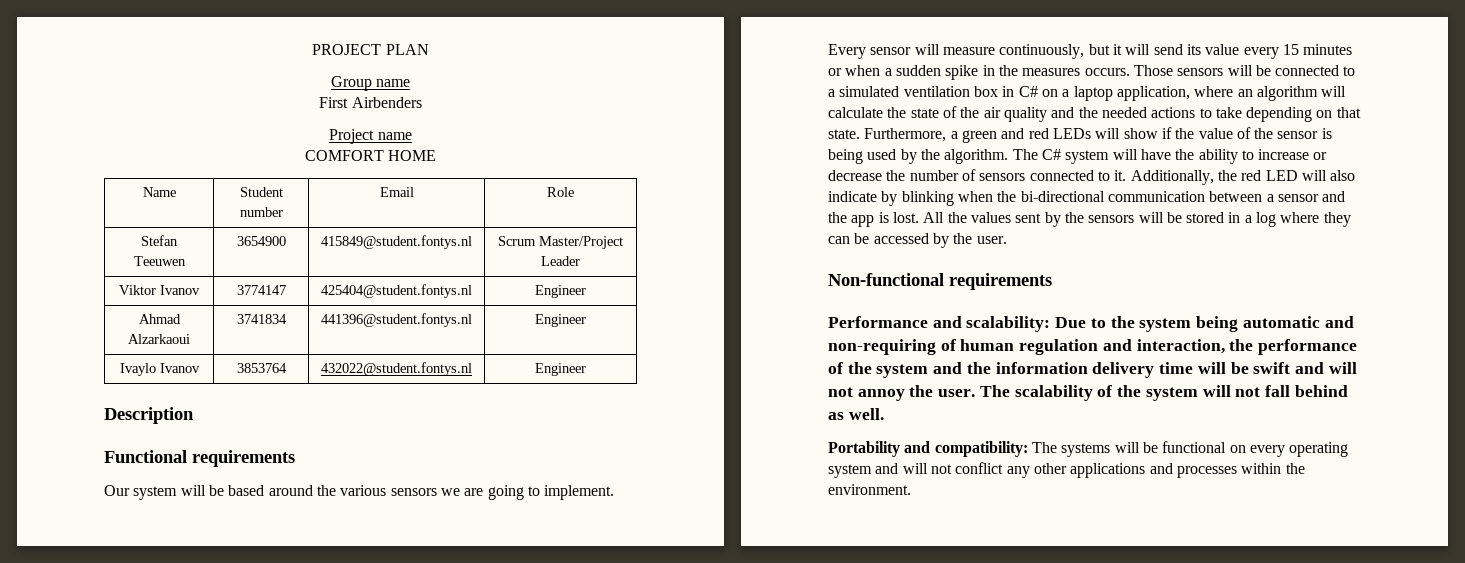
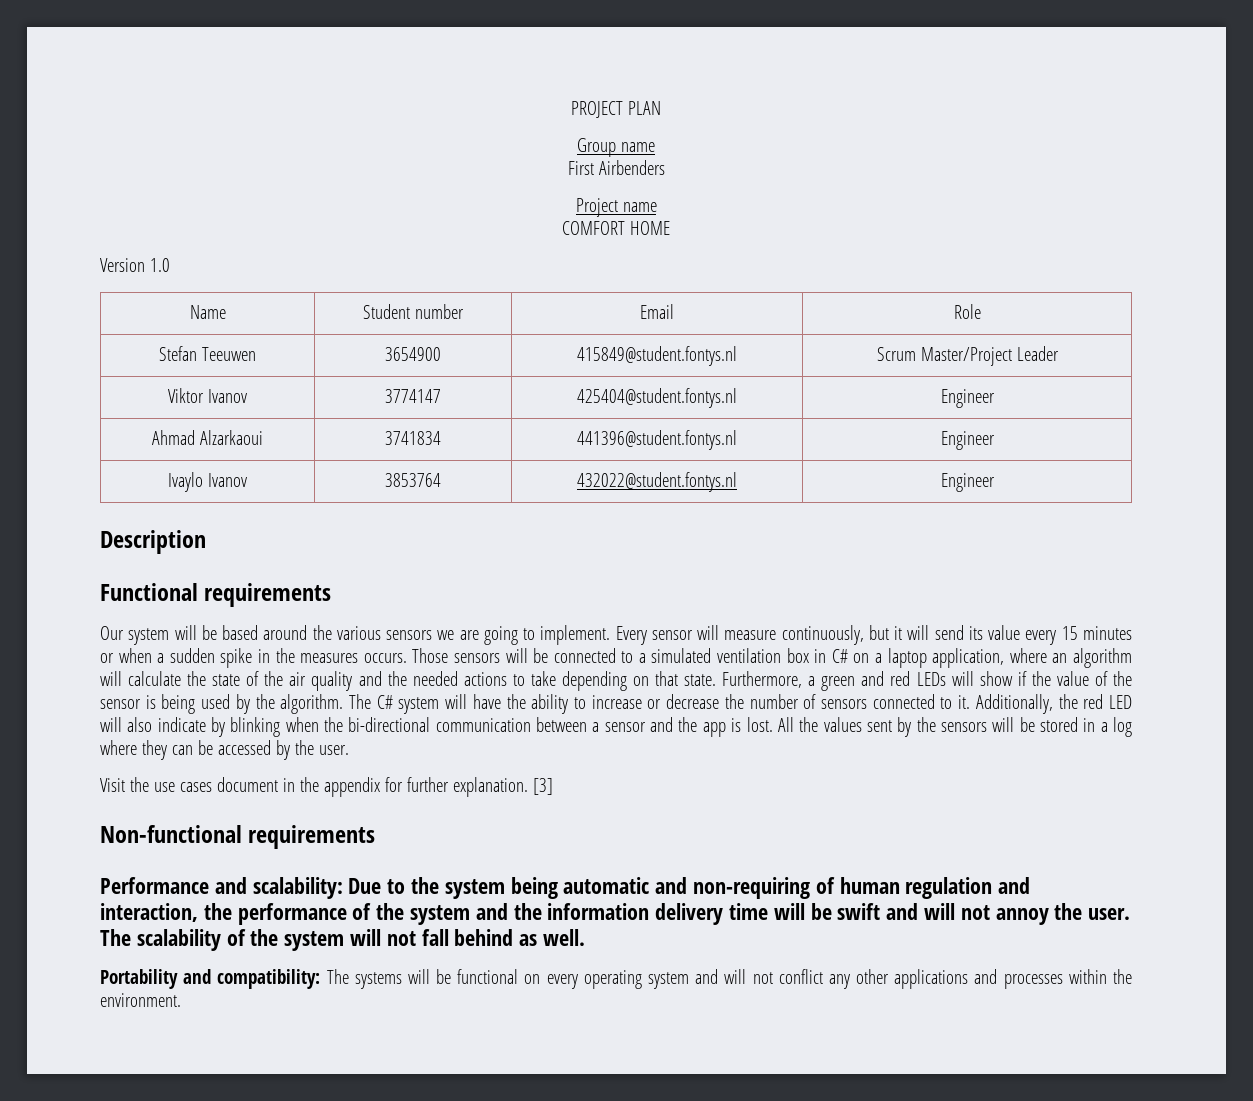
+ Version 1.0
+ Visit the use cases document in the appendix for further explanation. [3]

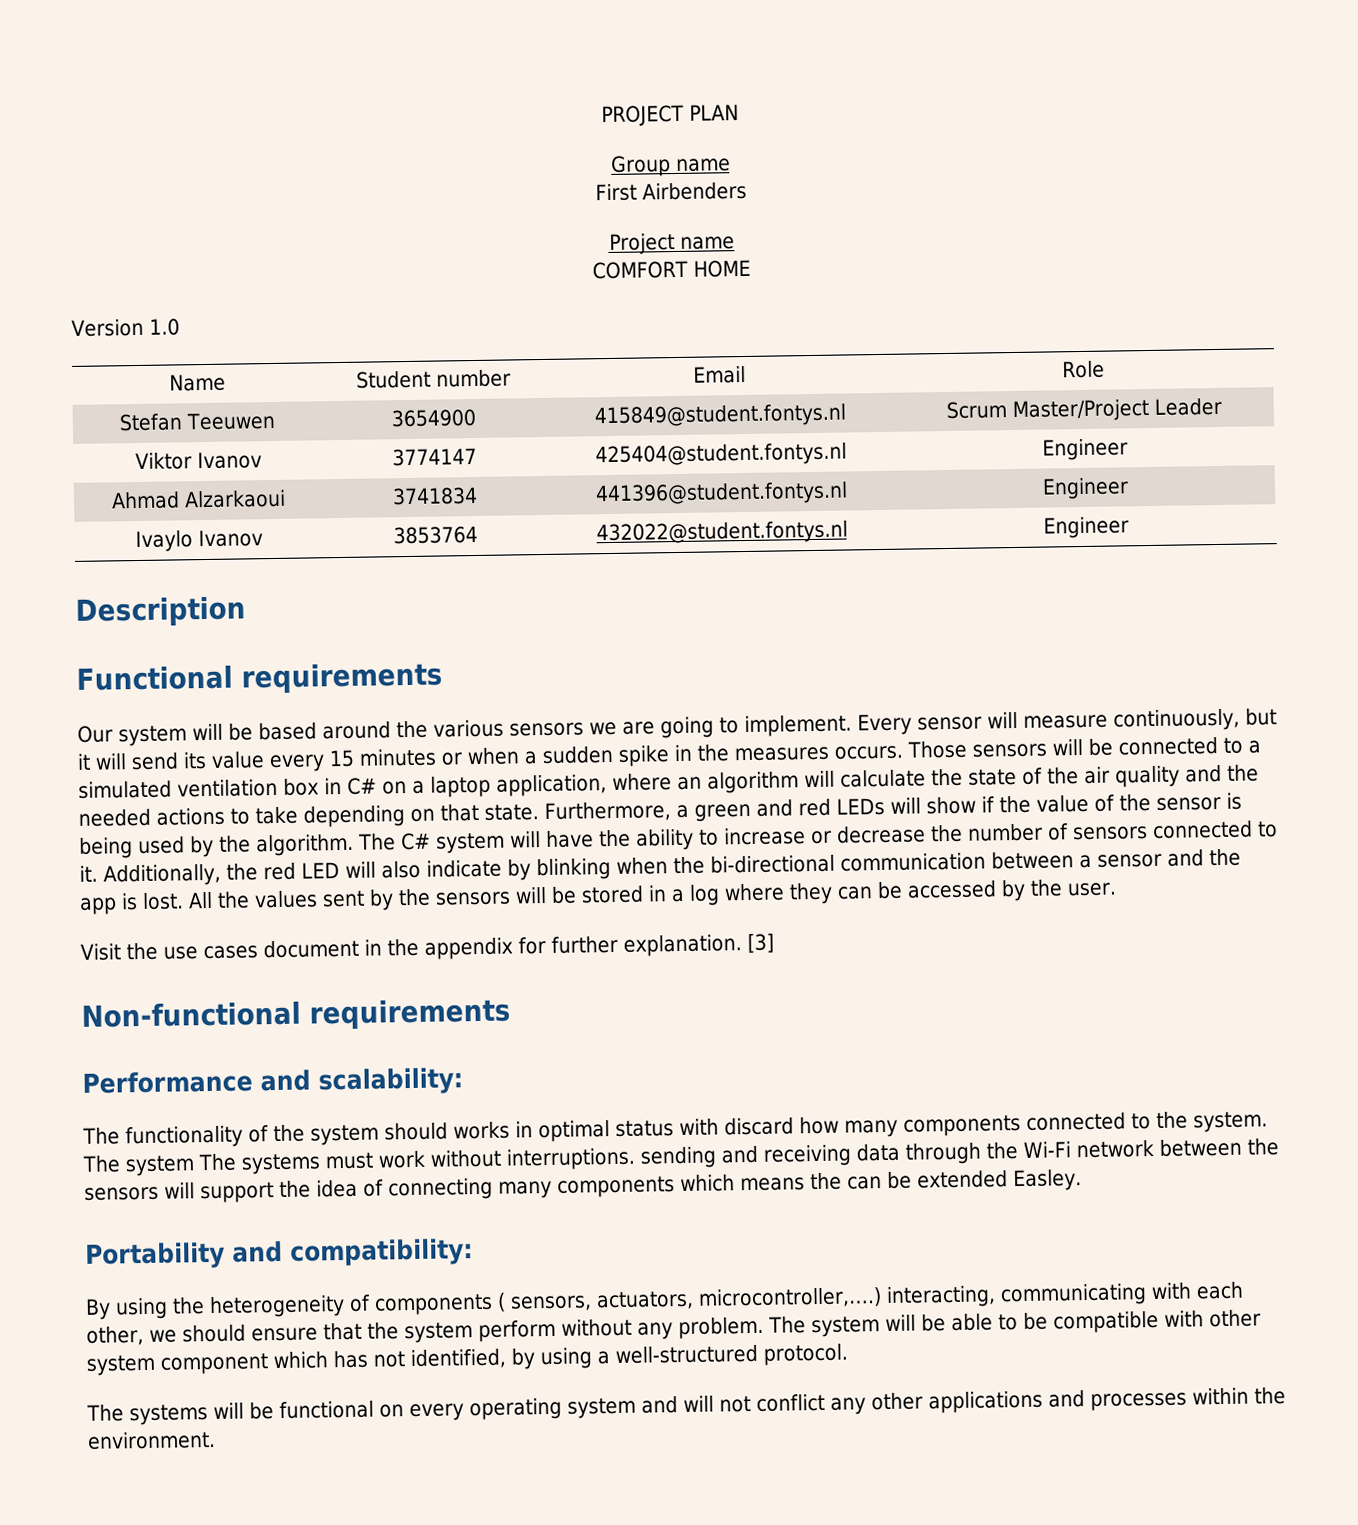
- Performance and scalability: Due to the system being automatic and non-requiring of human regulation and interaction, the performance of the system and the information delivery time will be swift and will not annoy the user. The scalability of the system will not fall behind as well.
- Portability and compatibility: The systems will be functional on every operating system and will not conflict any other applications and processes within the environment.
+ Performance and scalability:
+ The functionality of the system should works in optimal status with discard how many components connected to the system. The system The systems must work without interruptions. sending and receiving data through the Wi-Fi network between the sensors will support the idea of connecting many components which means the can be extended Easley.
+ Portability and compatibility:
+ By using the heterogeneity of components ( sensors, actuators, microcontroller,….) interacting, communicating with each other, we should ensure that the system perform without any problem. The system will be able to be compatible with other system component which has not identified, by using a well-structured protocol.
+ The systems will be functional on every operating system and will not conflict any other applications and processes within the environment.

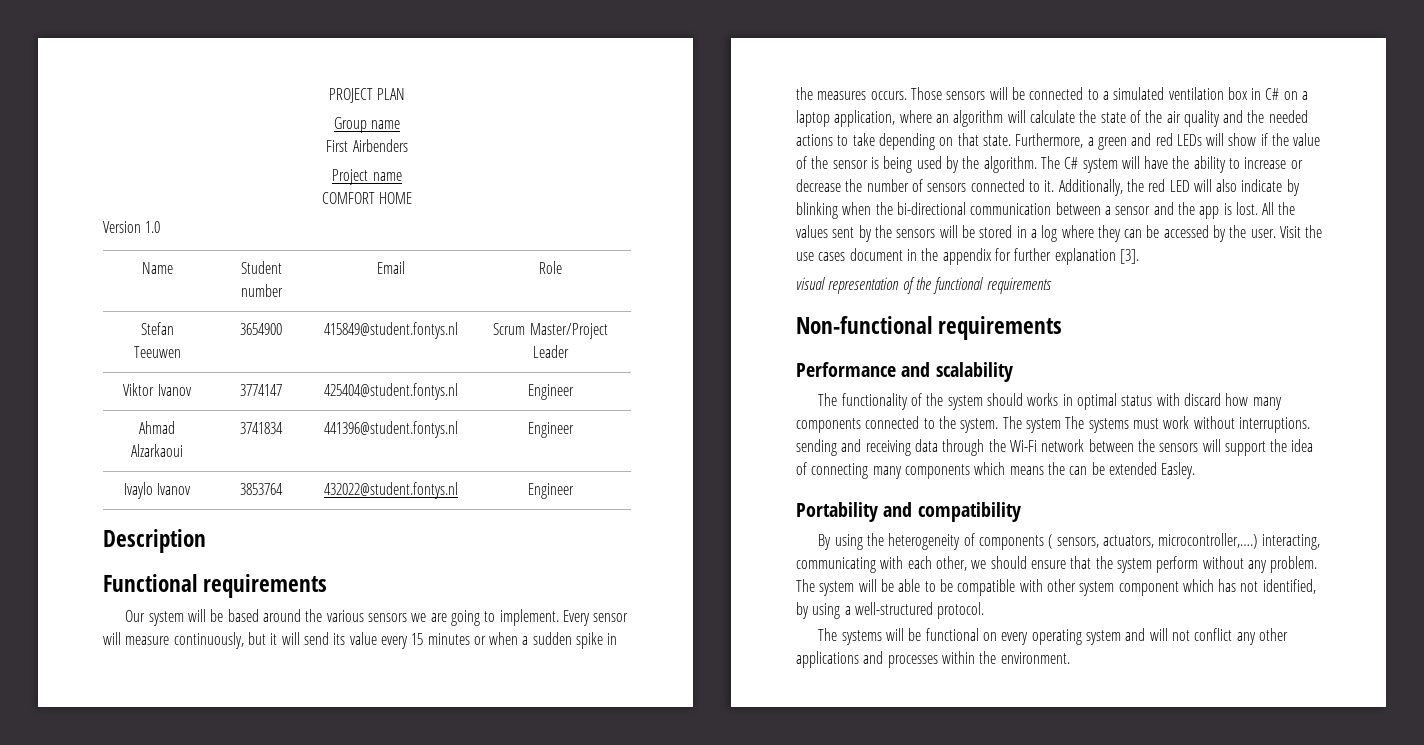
- All the values sent by the sensors will be stored in a log where they can be accessed by the user.
- Visit the use cases document in the appendix for further explanation. [3]
+ All the values sent by the sensors will be stored in a log where they can be accessed by the user. Visit the use cases document in the appendix for further explanation [3].
+ visual representation of the functional requirements
- Performance and scalability:
+ Performance and scalability
- Portability and compatibility:
+ Portability and compatibility

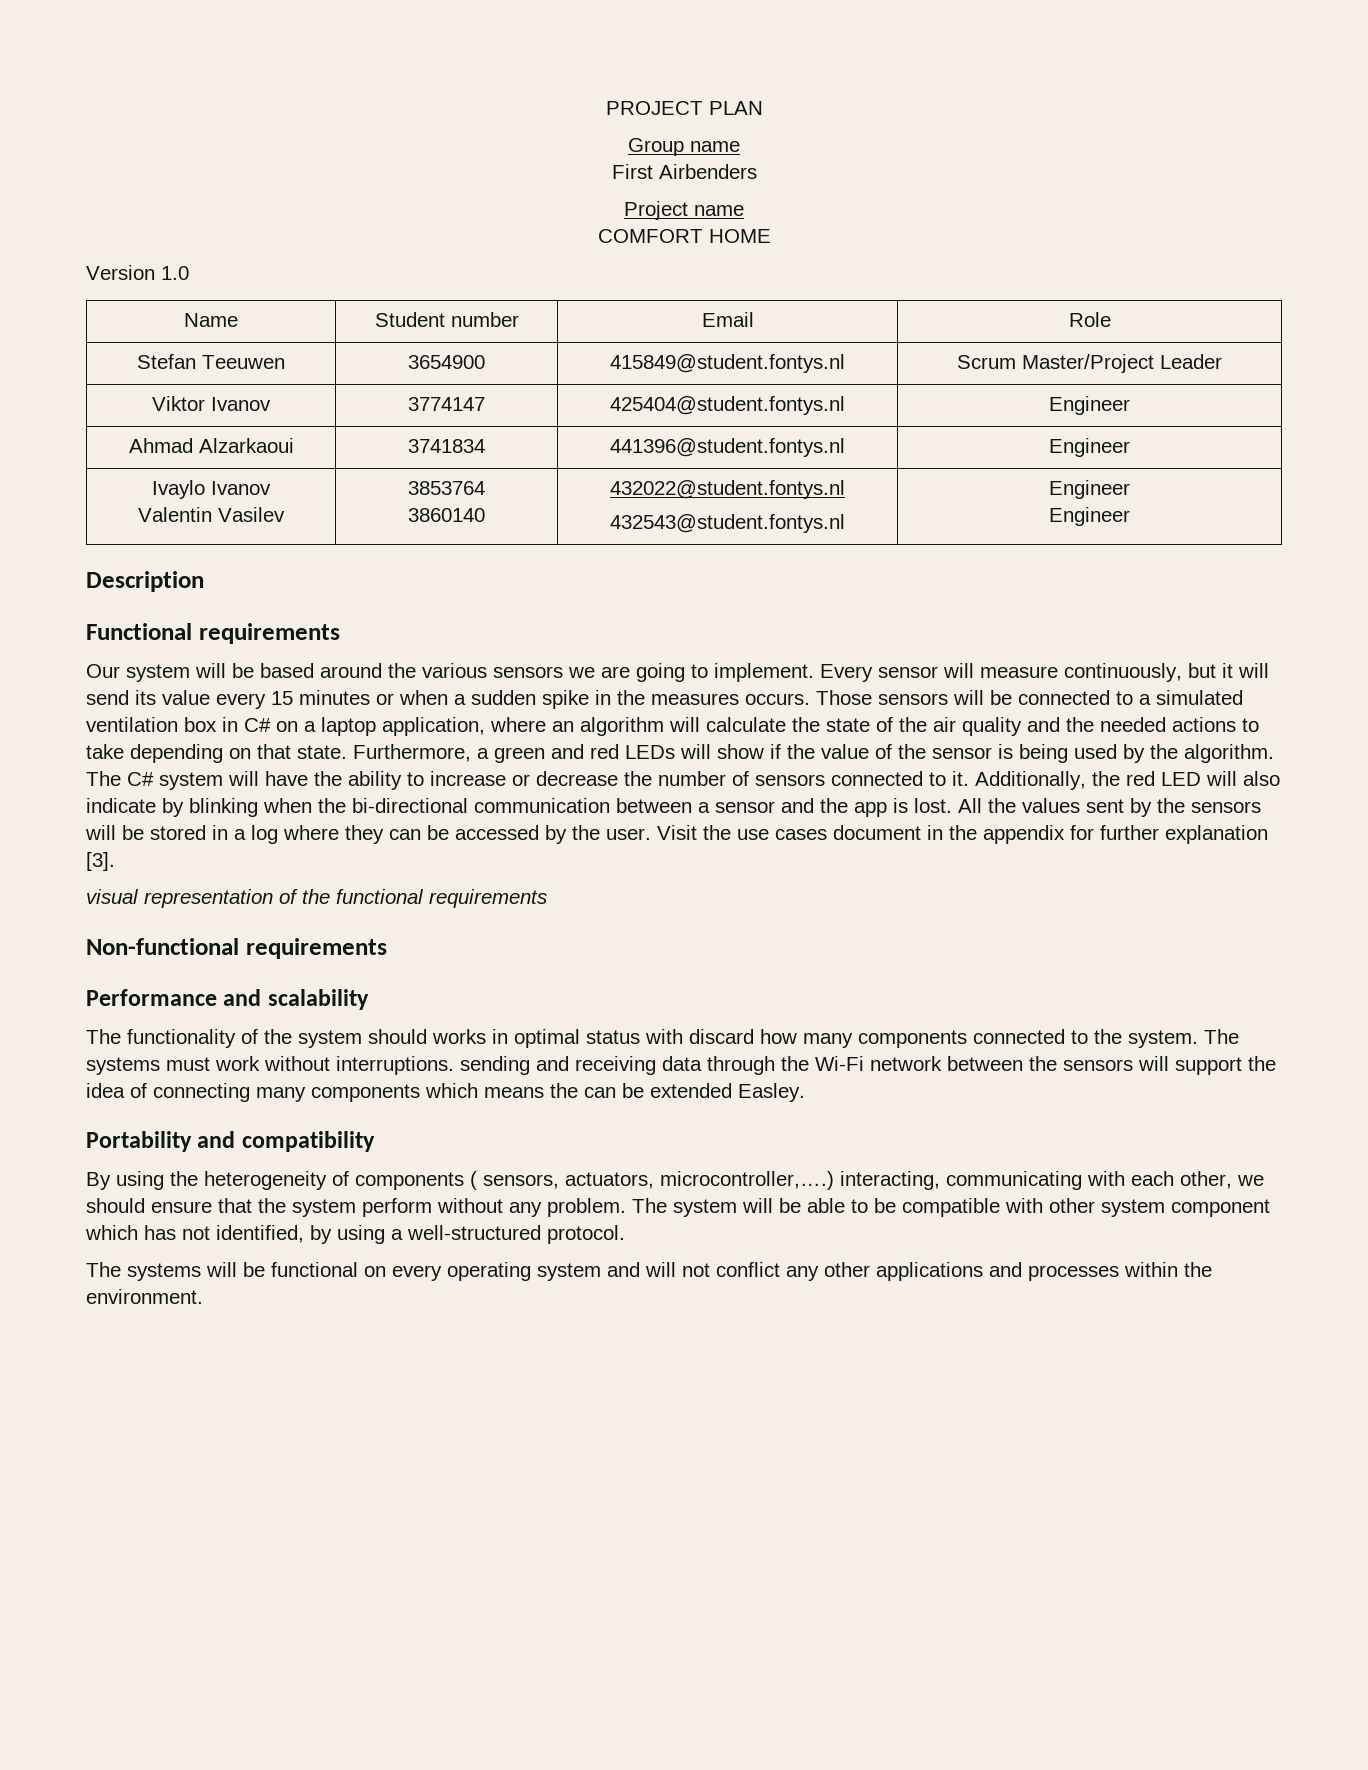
- Ivaylo Ivanov | 3853764 | 432022@student.fontys.nl | Engineer
+ Ivaylo Ivanov
+ Valentin Vasilev | 3853764
+ 3860140 | 432022@student.fontys.nl
+ 432543@student.fontys.nl | Engineer
+ Engineer
- The system The systems must work without interruptions. sending and receiving data through the Wi-Fi network between the sensors will support the idea of connecting many components which means the can be extended Easley.
+ The systems must work without interruptions. sending and receiving data through the Wi-Fi network between the sensors will support the idea of connecting many components which means the can be extended Easley.

